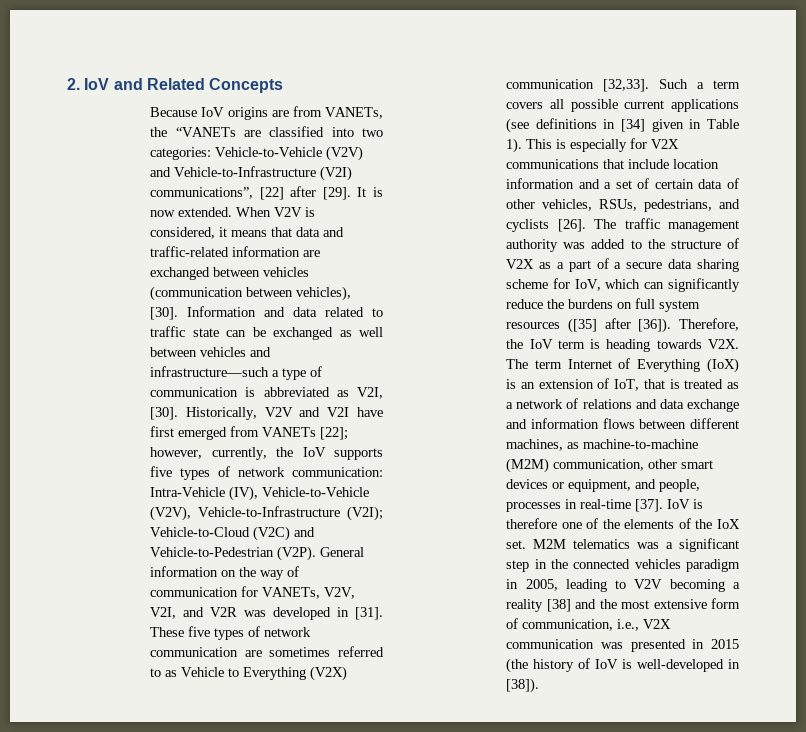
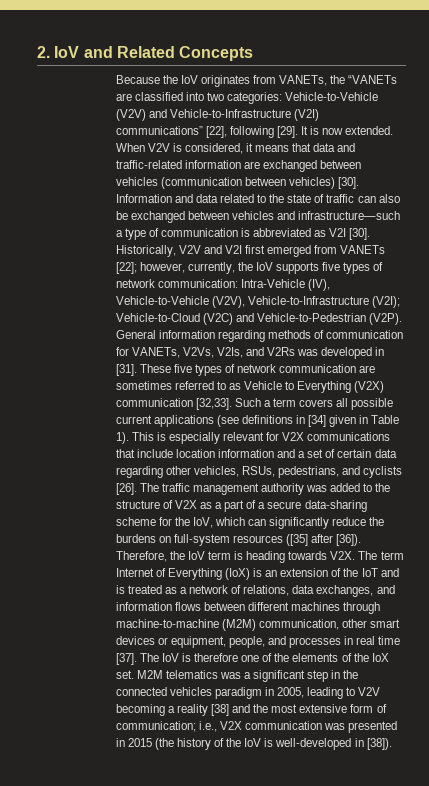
- Because IoV origins are from VANETs, the “VANETs are classified into two categories: Vehicle-to-Vehicle (V2V) and Vehicle-to-Infrastructure (V2I) communications”, [22] after [29].
+ Because the IoV originates from VANETs, the “VANETs are classified into two categories: Vehicle-to-Vehicle (V2V) and Vehicle-to-Infrastructure (V2I) communications” [22], following [29].
- When V2V is considered, it means that data and traffic-related information are exchanged between vehicles (communication between vehicles), [30].
+ When V2V is considered, it means that data and traffic-related information are exchanged between vehicles (communication between vehicles) [30].
- Information and data related to traffic state can be exchanged as well between vehicles and infrastructure—such a type of communication is abbreviated as V2I, [30].
+ Information and data related to the state of traffic can also be exchanged between vehicles and infrastructure—such a type of communication is abbreviated as V2I [30].
- Historically, V2V and V2I have first emerged from VANETs [22]; however, currently, the IoV supports five types of network communication: Intra-Vehicle (IV), Vehicle-to-Vehicle (V2V), Vehicle-to-Infrastructure (V2I); Vehicle-to-Cloud (V2C) and Vehicle-to-Pedestrian (V2P).
+ Historically, V2V and V2I first emerged from VANETs [22]; however, currently, the IoV supports five types of network communication: Intra-Vehicle (IV), Vehicle-to-Vehicle (V2V), Vehicle-to-Infrastructure (V2I); Vehicle-to-Cloud (V2C) and Vehicle-to-Pedestrian (V2P).
- General information on the way of communication for VANETs, V2V, V2I, and V2R was developed in [31].
+ General information regarding methods of communication for VANETs, V2Vs, V2Is, and V2Rs was developed in [31].
- This is especially for V2X communications that include location information and a set of certain data of other vehicles, RSUs, pedestrians, and cyclists [26].
+ This is especially relevant for V2X communications that include location information and a set of certain data regarding other vehicles, RSUs, pedestrians, and cyclists [26].
- The traffic management authority was added to the structure of V2X as a part of a secure data sharing scheme for IoV, which can significantly reduce the burdens on full system resources ([35] after [36]).
+ The traffic management authority was added to the structure of V2X as a part of a secure data-sharing scheme for the IoV, which can significantly reduce the burdens on full-system resources ([35] after [36]).
- Therefore, the IoV term is heading towards V2X. The term Internet of Everything (IoX) is an extension of IoT, that is treated as a network of relations and data exchange and information flows between different machines, as machine-to-machine (M2M) communication, other smart devices or equipment, and people, processes in real-time [37]. IoV is therefore one of the elements of the IoX set.
+ Therefore, the IoV term is heading towards V2X. The term Internet of Everything (IoX) is an extension of the IoT and is treated as a network of relations, data exchanges, and information flows between different machines through machine-to-machine (M2M) communication, other smart devices or equipment, people, and processes in real time [37]. The IoV is therefore one of the elements of the IoX set.
- M2M telematics was a significant step in the connected vehicles paradigm in 2005, leading to V2V becoming a reality [38] and the most extensive form of communication, i.e., V2X communication was presented in 2015 (the history of IoV is well-developed in [38]).
+ M2M telematics was a significant step in the connected vehicles paradigm in 2005, leading to V2V becoming a reality [38] and the most extensive form of communication; i.e., V2X communication was presented in 2015 (the history of the IoV is well-developed in [38]).

